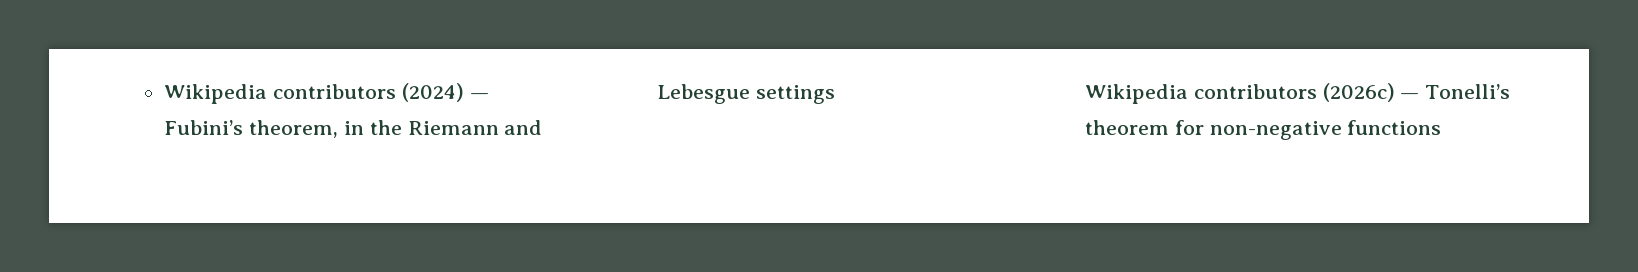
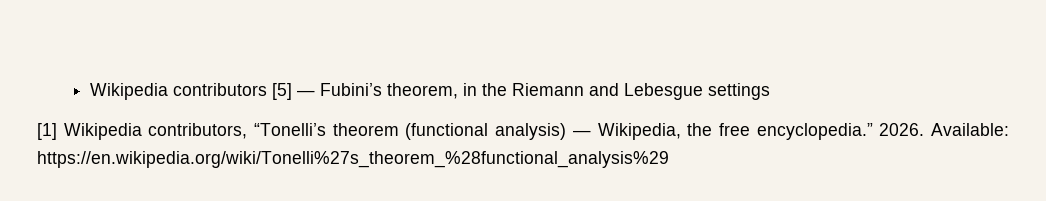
- Wikipedia contributors (2024) — Fubini’s theorem, in the Riemann and Lebesgue settings
+ Wikipedia contributors [5] — Fubini’s theorem, in the Riemann and Lebesgue settings
- Wikipedia contributors (2026c) — Tonelli’s theorem for non-negative functions
+ [1] Wikipedia contributors, “Tonelli’s theorem (functional analysis) — Wikipedia, the free encyclopedia.” 2026. Available: https://en.wikipedia.org/wiki/Tonelli%27s_theorem_%28functional_analysis%29

